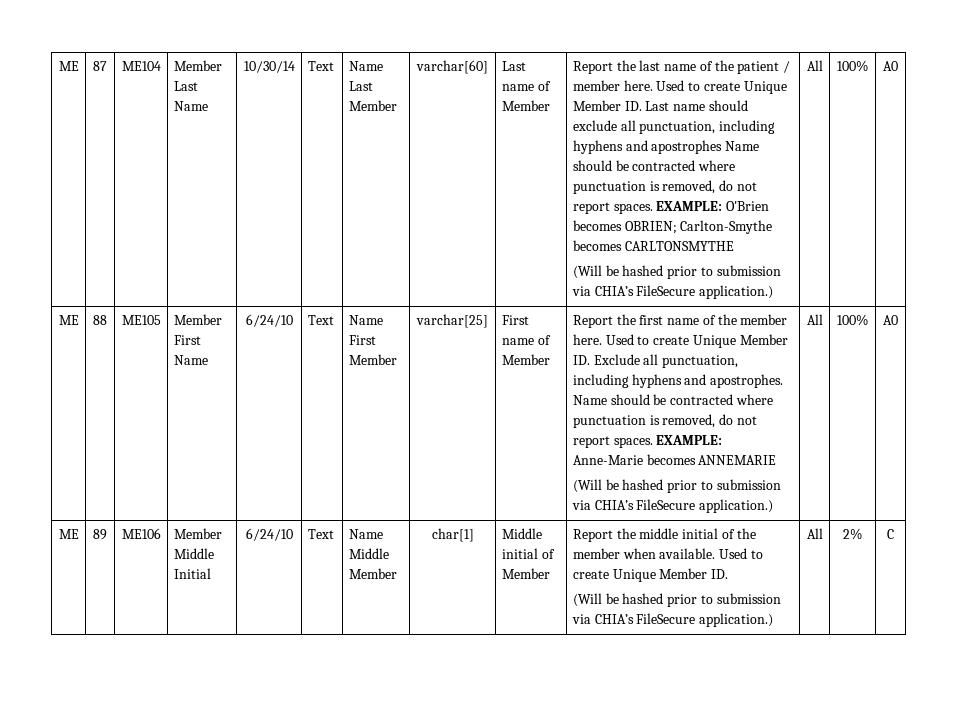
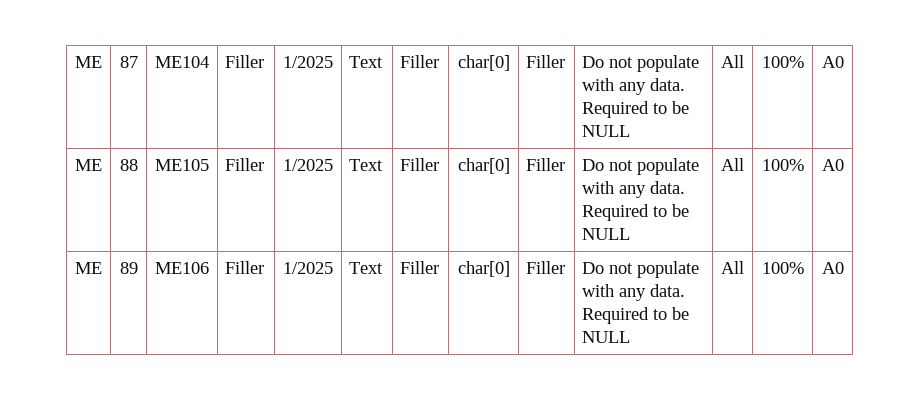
- ME104 | Member Last Name | 10/30/14 | Text | Name Last Member | varchar[60] | Last name of Member | Report the last name of the patient / member here. Used to create Unique Member ID. Last name should exclude all punctuation, including hyphens and apostrophes Name should be contracted where punctuation is removed, do not report spaces. EXAMPLE: O'Brien becomes OBRIEN; Carlton-Smythe becomes CARLTONSMYTHE
- (Will be hashed prior to submission via CHIA’s FileSecure application.)
+ ME104 | Filler | 1/2025 | Text | Filler | char[0] | Filler | Do not populate with any data. Required to be NULL
- ME105 | Member First Name | 6/24/10 | Text | Name First Member | varchar[25] | First name of Member | Report the first name of the member here. Used to create Unique Member ID. Exclude all punctuation, including hyphens and apostrophes. Name should be contracted where punctuation is removed, do not report spaces. EXAMPLE: Anne-Marie becomes ANNEMARIE
- (Will be hashed prior to submission via CHIA’s FileSecure application.)
+ ME105 | Filler | 1/2025 | Text | Filler | char[0] | Filler | Do not populate with any data. Required to be NULL
- ME106 | Member Middle Initial | 6/24/10 | Text | Name Middle Member | char[1] | Middle initial of Member | Report the middle initial of the member when available. Used to create Unique Member ID.
- (Will be hashed prior to submission via CHIA’s FileSecure application.) | All | 2% | C
+ ME106 | Filler | 1/2025 | Text | Filler | char[0] | Filler | Do not populate with any data. Required to be NULL | All | 100% | A0

